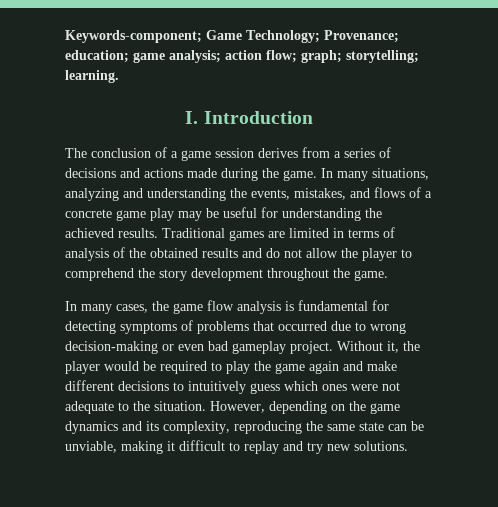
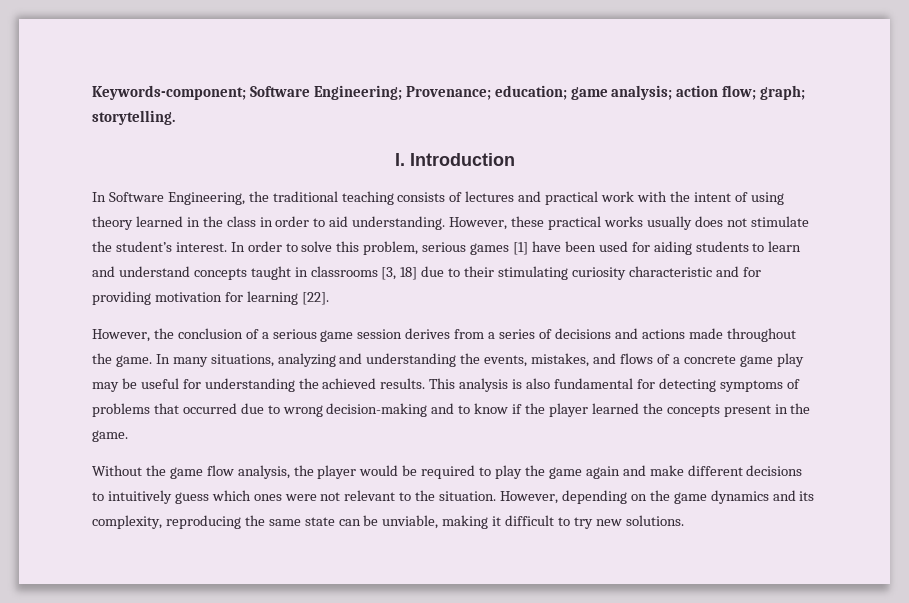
- Keywords-component; Game Technology; Provenance; education; game analysis; action flow; graph; storytelling; learning.
+ Keywords-component; Software Engineering; Provenance; education; game analysis; action flow; graph; storytelling.
- The conclusion of a game session derives from a series of decisions and actions made during the game.
+ In Software Engineering, the traditional teaching consists of lectures and practical work with the intent of using theory learned in the class in order to aid understanding. However, these practical works usually does not stimulate the student’s interest. In order to solve this problem, serious games [1] have been used for aiding students to learn and understand concepts taught in classrooms [3, 18] due to their stimulating curiosity characteristic and for providing motivation for learning [22].
+ However, the conclusion of a serious game session derives from a series of decisions and actions made throughout the game.
- Traditional games are limited in terms of analysis of the obtained results and do not allow the player to comprehend the story development throughout the game.
- In many cases, the game flow analysis is fundamental for detecting symptoms of problems that occurred due to wrong decision-making or even bad gameplay project. Without it, the player would be required to play the game again and make different decisions to intuitively guess which ones were not adequate to the situation.
+ This analysis is also fundamental for detecting symptoms of problems that occurred due to wrong decision-making and to know if the player learned the concepts present in the game.
+ Without the game flow analysis, the player would be required to play the game again and make different decisions to intuitively guess which ones were not relevant to the situation.
- However, depending on the game dynamics and its complexity, reproducing the same state can be unviable, making it difficult to replay and try new solutions.
+ However, depending on the game dynamics and its complexity, reproducing the same state can be unviable, making it difficult to try new solutions.

